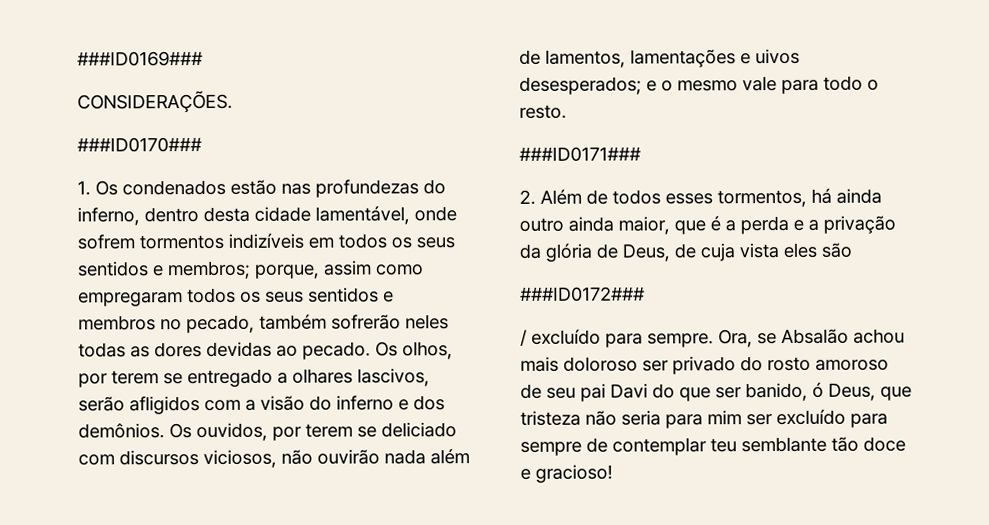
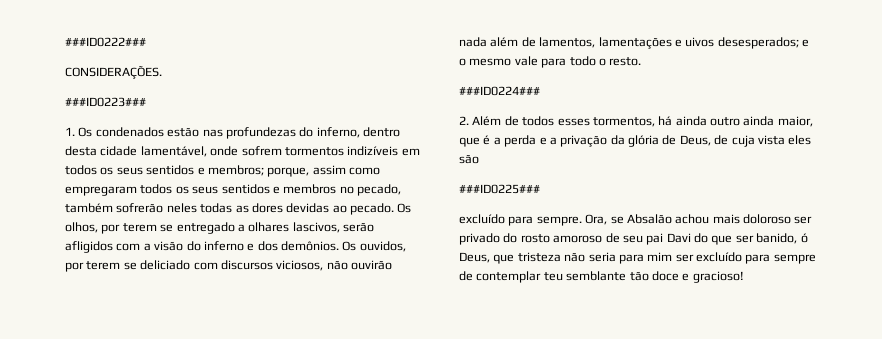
- ###ID0169###
+ ###ID0222###
- ###ID0170###
+ ###ID0223###
- ###ID0171###
+ ###ID0224###
- ###ID0172###
- / excluído para sempre.
+ ###ID0225###
+ excluído para sempre.

